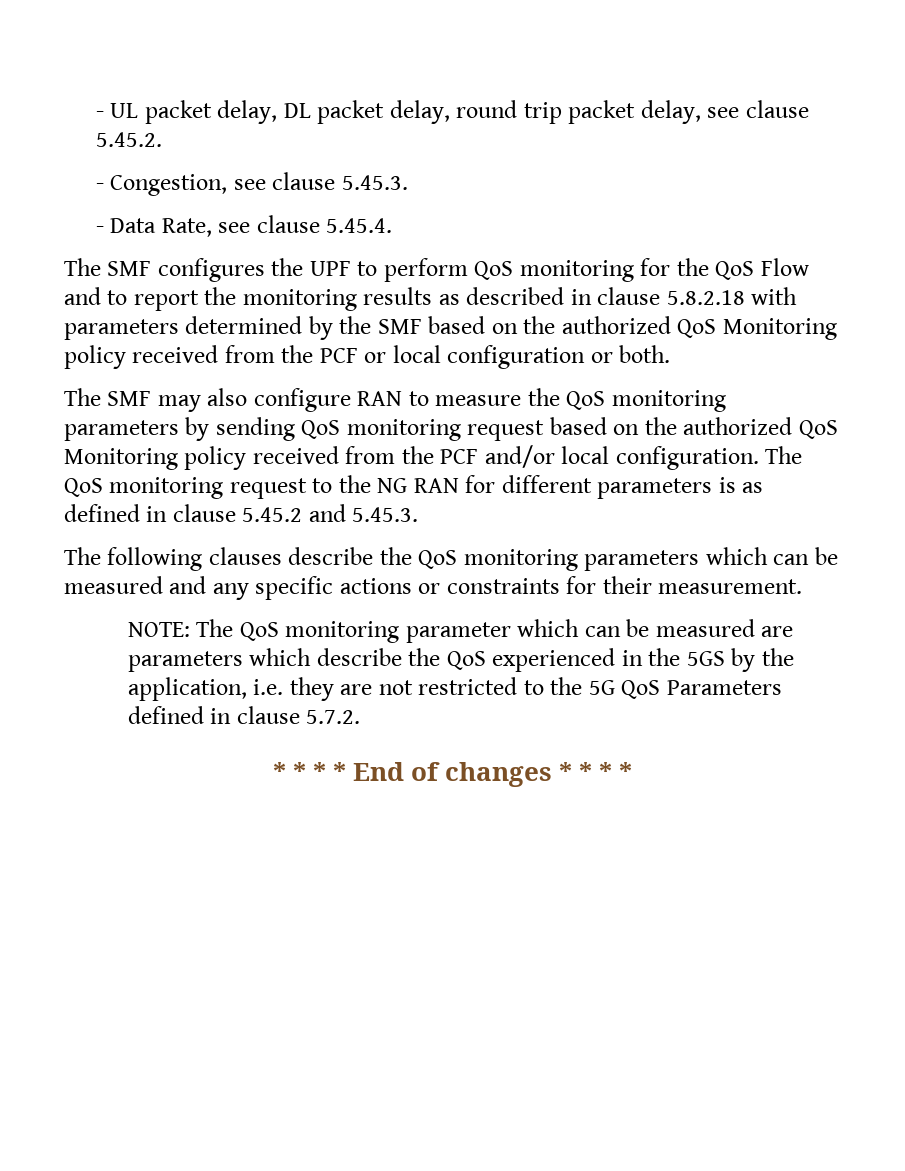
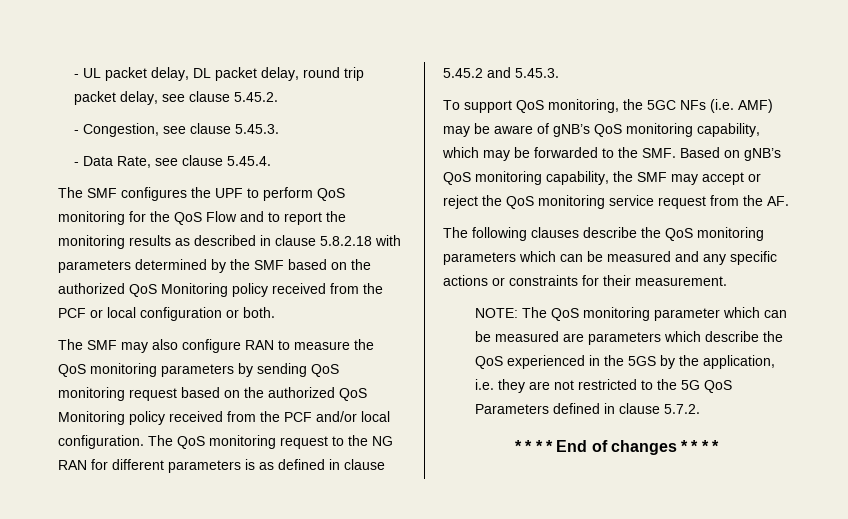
+ To support QoS monitoring, the 5GC NFs (i.e. AMF) may be aware of gNB’s QoS monitoring capability, which may be forwarded to the SMF. Based on gNB’s QoS monitoring capability, the SMF may accept or reject the QoS monitoring service request from the AF.

